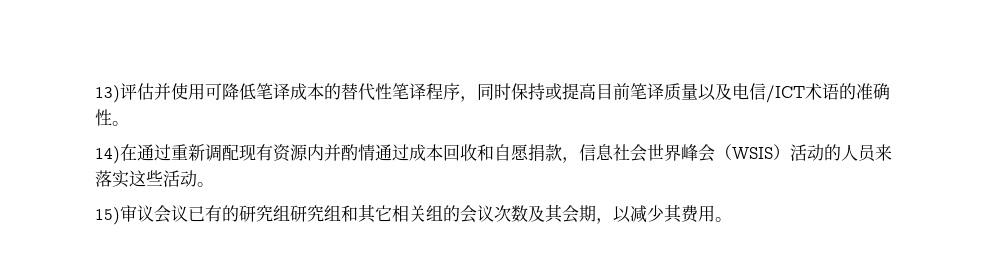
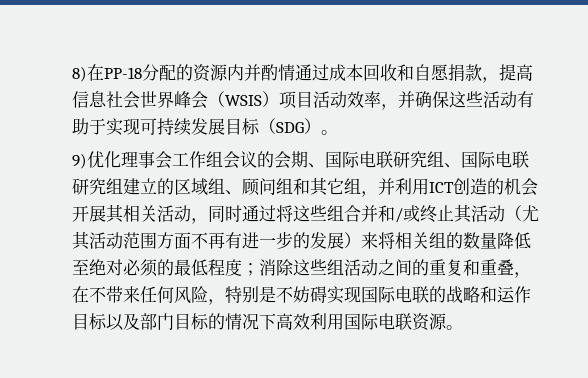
- 13)评估并使用可降低笔译成本的替代性笔译程序，同时保持或提高目前笔译质量以及电信/ICT术语的准确性。
- 14)在通过重新调配现有资源内并酌情通过成本回收和自愿捐款，信息社会世界峰会（WSIS）活动的人员来落实这些活动。
- 15)审议会议已有的研究组研究组和其它相关组的会议次数及其会期，以减少其费用。
+ 8)在PP-18分配的资源内并酌情通过成本回收和自愿捐款，提高信息社会世界峰会（WSIS）项目活动效率，并确保这些活动有助于实现可持续发展目标（SDG）。
+ 9)优化理事会工作组会议的会期、国际电联研究组、国际电联研究组建立的区域组、顾问组和其它组，并利用ICT创造的机会开展其相关活动，同时通过将这些组合并和/或终止其活动（尤其活动范围方面不再有进一步的发展）来将相关组的数量降低至绝对必须的最低程度；消除这些组活动之间的重复和重叠，在不带来任何风险，特别是不妨碍实现国际电联的战略和运作目标以及部门目标的情况下高效利用国际电联资源。

